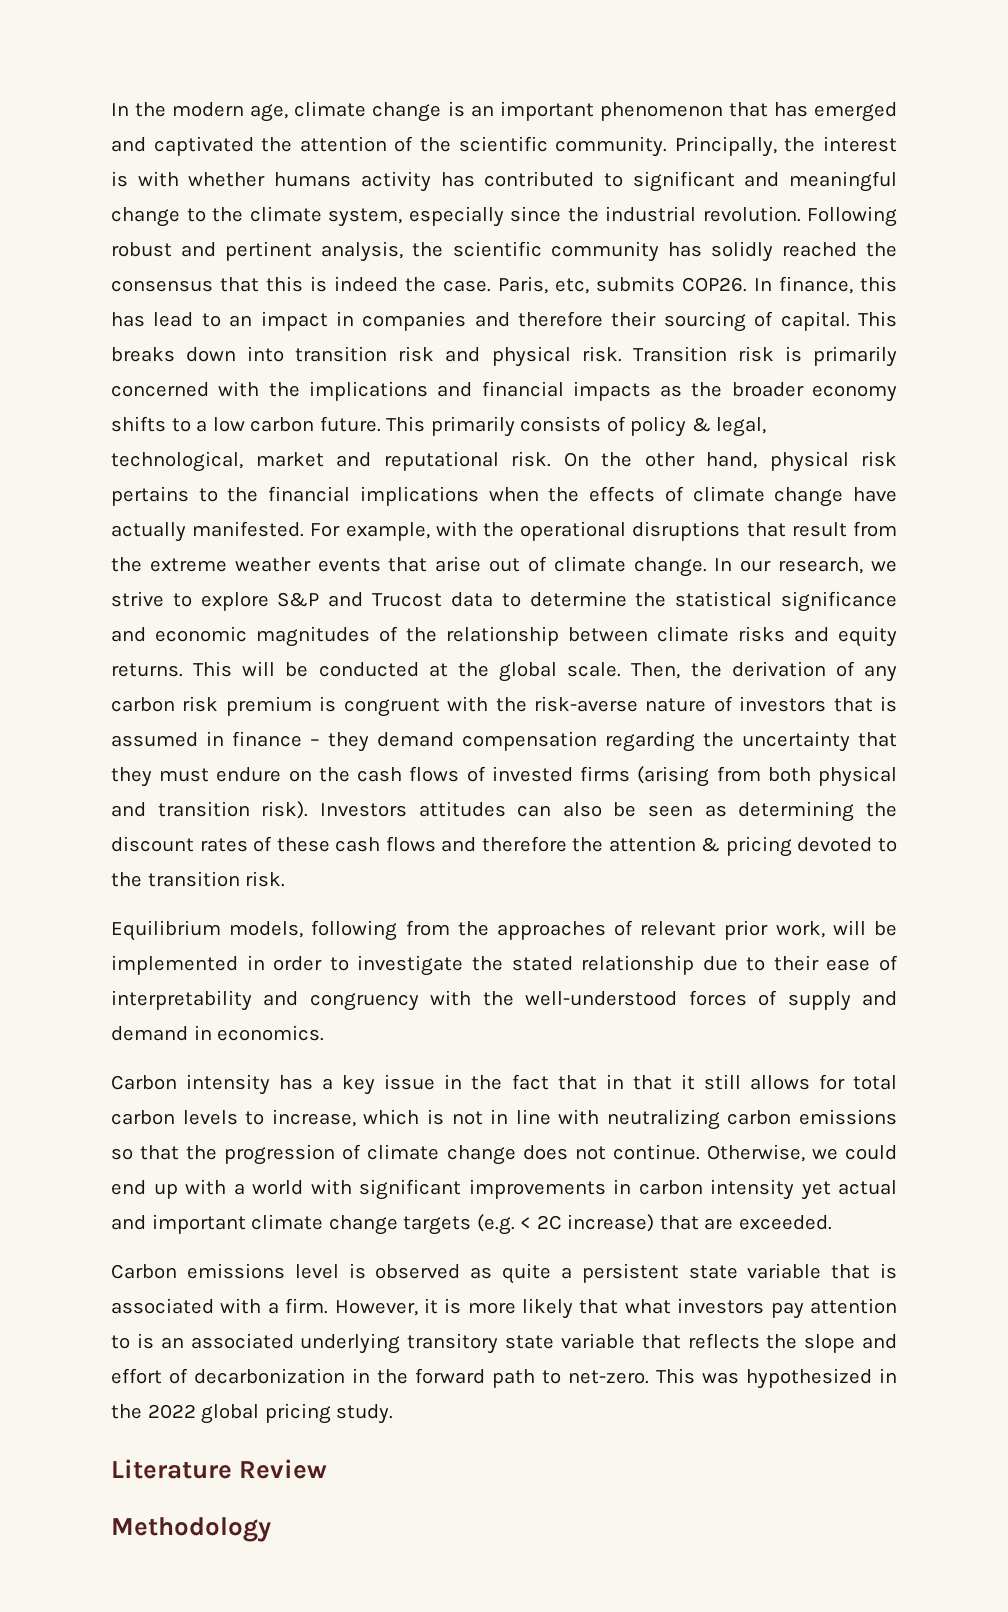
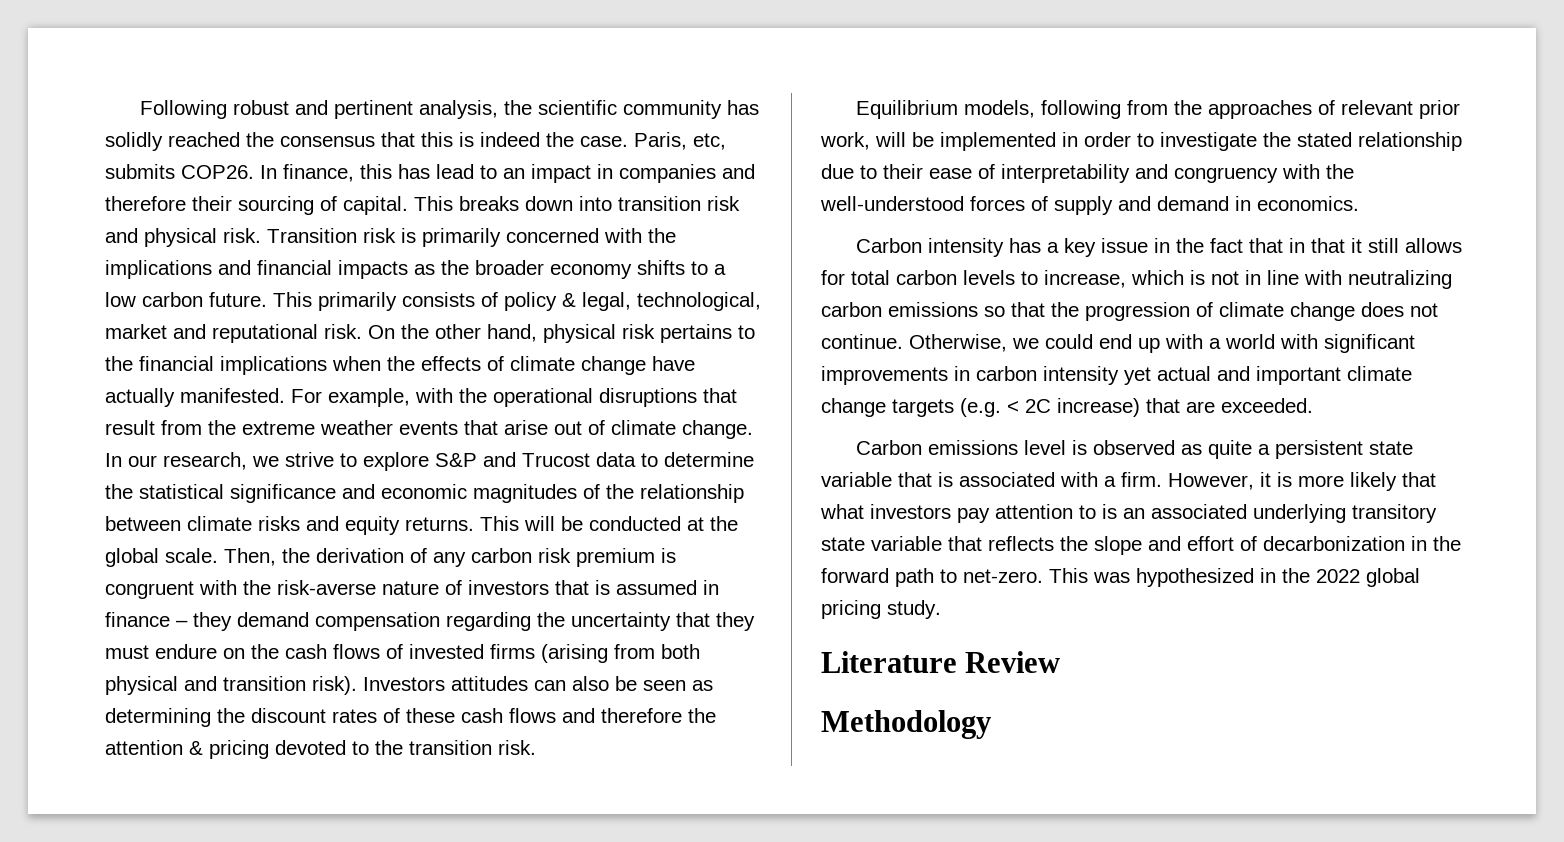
- In the modern age, climate change is an important phenomenon that has emerged and captivated the attention of the scientific community. Principally, the interest is with whether humans activity has contributed to significant and meaningful change to the climate system, especially since the industrial revolution.

